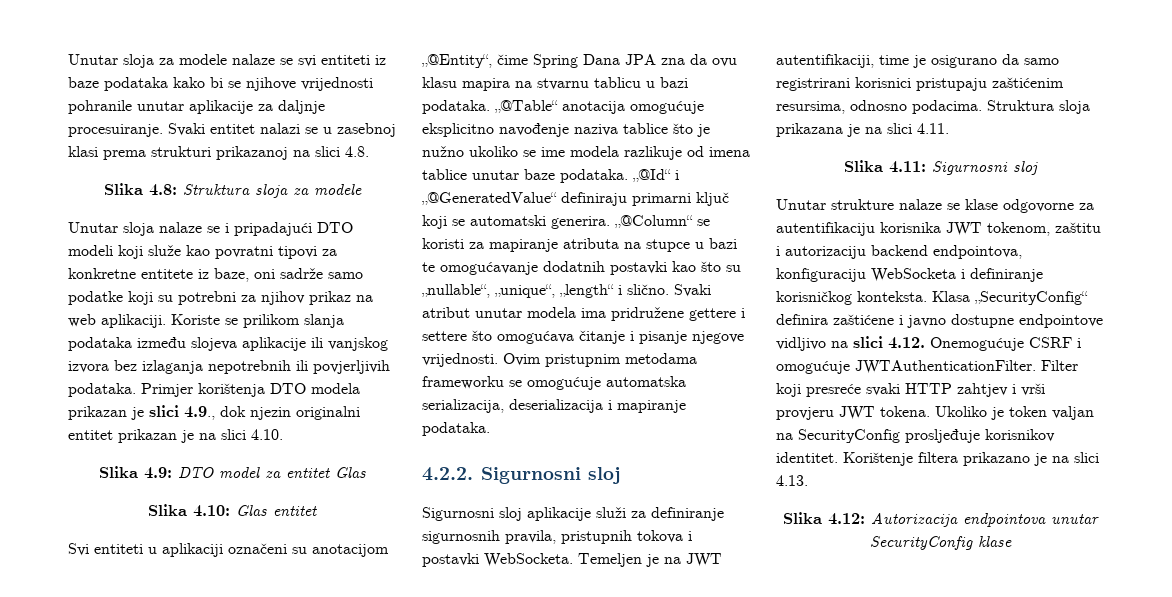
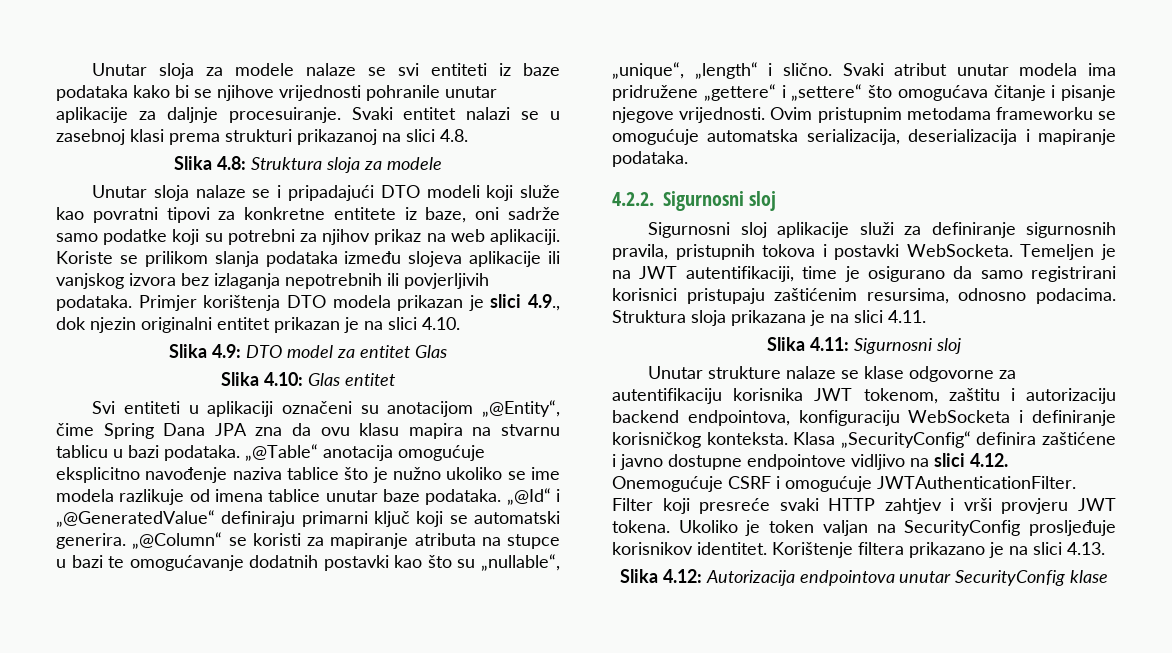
- Svaki atribut unutar modela ima pridružene gettere i settere što omogućava čitanje i pisanje njegove vrijednosti.
+ Svaki atribut unutar modela ima pridružene „gettere“ i „settere“ što omogućava čitanje i pisanje njegove vrijednosti.

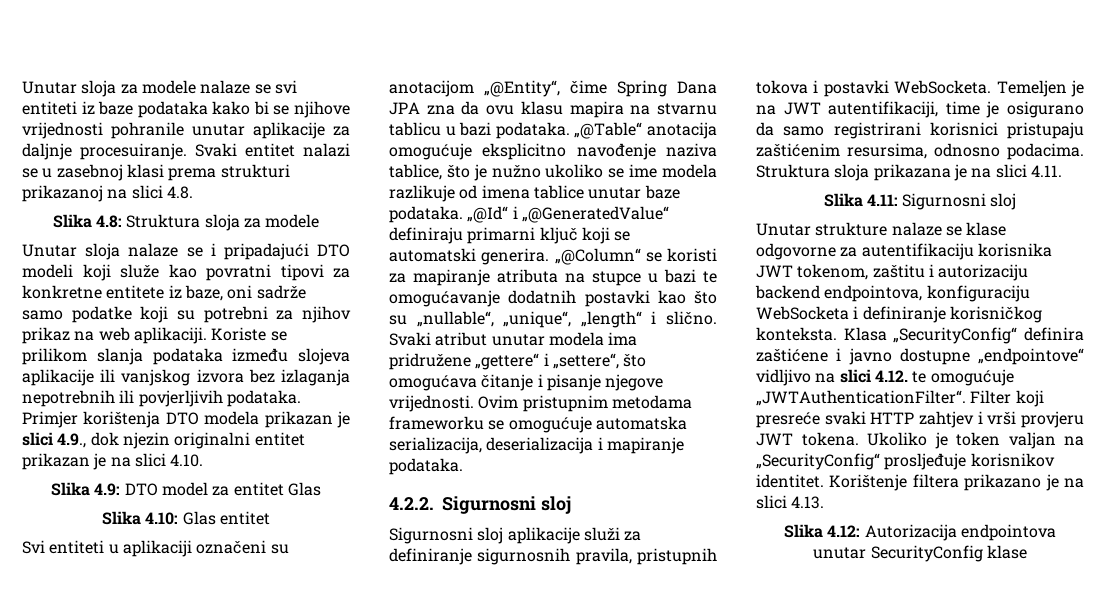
- „@Table“ anotacija omogućuje eksplicitno navođenje naziva tablice što je nužno ukoliko se ime modela razlikuje od imena tablice unutar baze podataka.
+ „@Table“ anotacija omogućuje eksplicitno navođenje naziva tablice, što je nužno ukoliko se ime modela razlikuje od imena tablice unutar baze podataka.
- Svaki atribut unutar modela ima pridružene „gettere“ i „settere“ što omogućava čitanje i pisanje njegove vrijednosti.
+ Svaki atribut unutar modela ima pridružene „gettere“ i „settere“, što omogućava čitanje i pisanje njegove vrijednosti.
- Klasa „SecurityConfig“ definira zaštićene i javno dostupne endpointove vidljivo na slici 4.12. Onemogućuje CSRF i omogućuje JWTAuthenticationFilter.
+ Klasa „SecurityConfig“ definira zaštićene i javno dostupne „endpointove“ vidljivo na slici 4.12. te omogućuje „JWTAuthenticationFilter“.
- Ukoliko je token valjan na SecurityConfig prosljeđuje korisnikov identitet.
+ Ukoliko je token valjan na „SecurityConfig“ prosljeđuje korisnikov identitet.

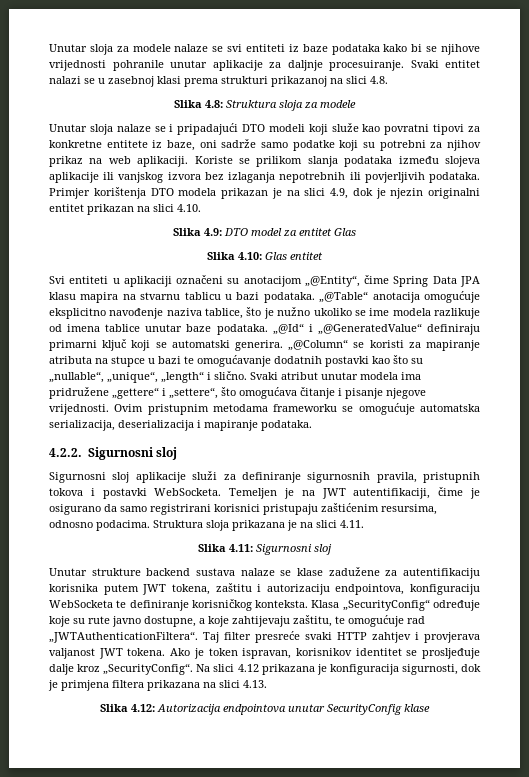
- Primjer korištenja DTO modela prikazan je slici 4.9., dok njezin originalni entitet prikazan je na slici 4.10.
+ Primjer korištenja DTO modela prikazan je na slici 4.9, dok je njezin originalni entitet prikazan na slici 4.10.
- Svi entiteti u aplikaciji označeni su anotacijom „@Entity“, čime Spring Dana JPA zna da ovu klasu mapira na stvarnu tablicu u bazi podataka.
+ Svi entiteti u aplikaciji označeni su anotacijom „@Entity“, čime Spring Data JPA klasu mapira na stvarnu tablicu u bazi podataka.
- Temeljen je na JWT autentifikaciji, time je osigurano da samo registrirani korisnici pristupaju zaštićenim resursima, odnosno podacima.
+ Temeljen je na JWT autentifikaciji, čime je osigurano da samo registrirani korisnici pristupaju zaštićenim resursima, odnosno podacima.
- Unutar strukture nalaze se klase odgovorne za autentifikaciju korisnika JWT tokenom, zaštitu i autorizaciju backend endpointova, konfiguraciju WebSocketa i definiranje korisničkog konteksta.
+ Unutar strukture backend sustava nalaze se klase zadužene za autentifikaciju korisnika putem JWT tokena, zaštitu i autorizaciju endpointova, konfiguraciju WebSocketa te definiranje korisničkog konteksta.
- Klasa „SecurityConfig“ definira zaštićene i javno dostupne „endpointove“ vidljivo na slici 4.12. te omogućuje „JWTAuthenticationFilter“. Filter koji presreće svaki HTTP zahtjev i vrši provjeru JWT tokena.
+ Klasa „SecurityConfig“ određuje koje su rute javno dostupne, a koje zahtijevaju zaštitu, te omogućuje rad „JWTAuthenticationFiltera“. Taj filter presreće svaki HTTP zahtjev i provjerava valjanost JWT tokena.
- Ukoliko je token valjan na „SecurityConfig“ prosljeđuje korisnikov identitet. Korištenje filtera prikazano je na slici 4.13.
+ Ako je token ispravan, korisnikov identitet se prosljeđuje dalje kroz „SecurityConfig“. Na slici 4.12 prikazana je konfiguracija sigurnosti, dok je primjena filtera prikazana na slici 4.13.

